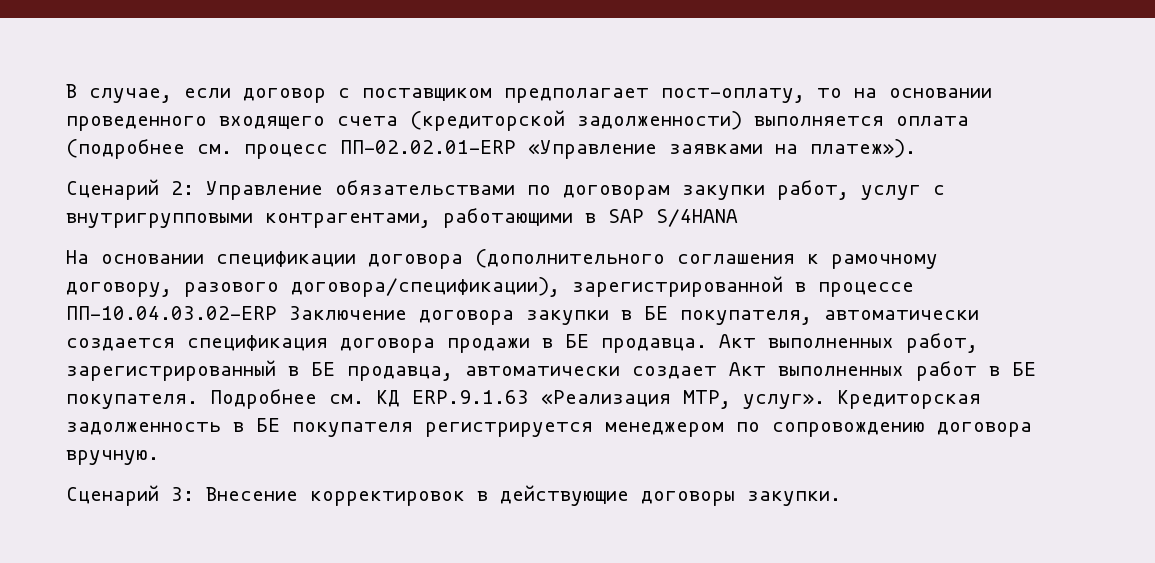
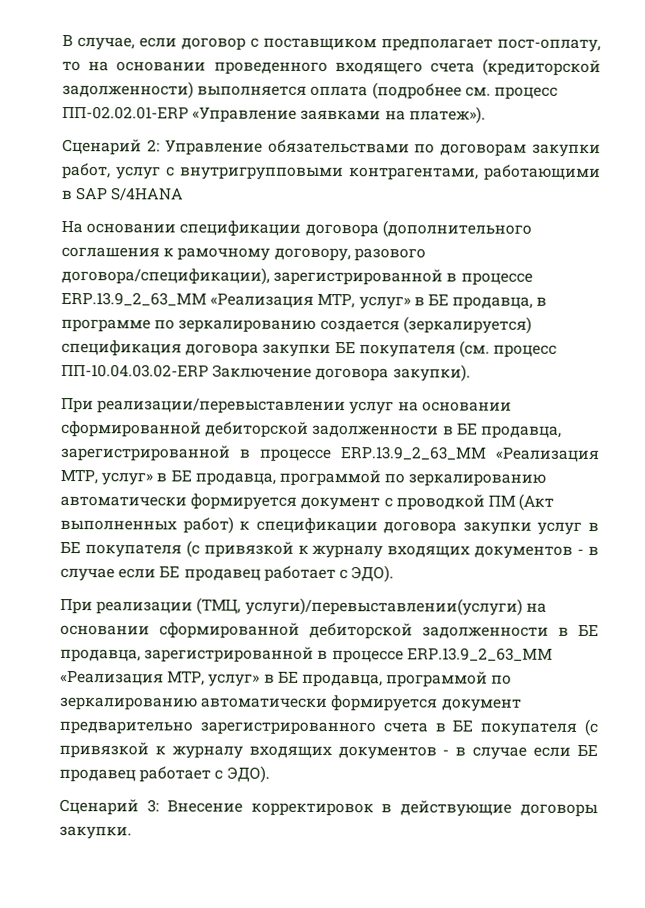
- На основании спецификации договора (дополнительного соглашения к рамочному договору, разового договора/спецификации), зарегистрированной в процессе ПП-10.04.03.02-ERP Заключение договора закупки в БЕ покупателя, автоматически создается спецификация договора продажи в БЕ продавца. Акт выполненных работ, зарегистрированный в БЕ продавца, автоматически создает Акт выполненных работ в БЕ покупателя. Подробнее см. КД ERP.9.1.63 «Реализация МТР, услуг». Кредиторская задолженность в БЕ покупателя регистрируется менеджером по сопровождению договора вручную.
+ На основании спецификации договора (дополнительного соглашения к рамочному договору, разового договора/спецификации), зарегистрированной в процессе ERP.13.9_2_63_MM «Реализация МТР, услуг» в БЕ продавца, в программе по зеркалированию создается (зеркалируется) спецификация договора закупки БЕ покупателя (см. процесс ПП-10.04.03.02-ERP Заключение договора закупки).
+ При реализации/перевыставлении услуг на основании сформированной дебиторской задолженности в БЕ продавца, зарегистрированной в процессе ERP.13.9_2_63_MM «Реализация МТР, услуг» в БЕ продавца, программой по зеркалированию автоматически формируется документ с проводкой ПМ (Акт выполненных работ) к спецификации договора закупки услуг в БЕ покупателя (с привязкой к журналу входящих документов - в случае если БЕ продавец работает с ЭДО).
+ При реализации (ТМЦ, услуги)/перевыставлении(услуги) на основании сформированной дебиторской задолженности в БЕ продавца, зарегистрированной в процессе ERP.13.9_2_63_MM «Реализация МТР, услуг» в БЕ продавца, программой по зеркалированию автоматически формируется документ предварительно зарегистрированного счета в БЕ покупателя (с привязкой к журналу входящих документов - в случае если БЕ продавец работает с ЭДО).

